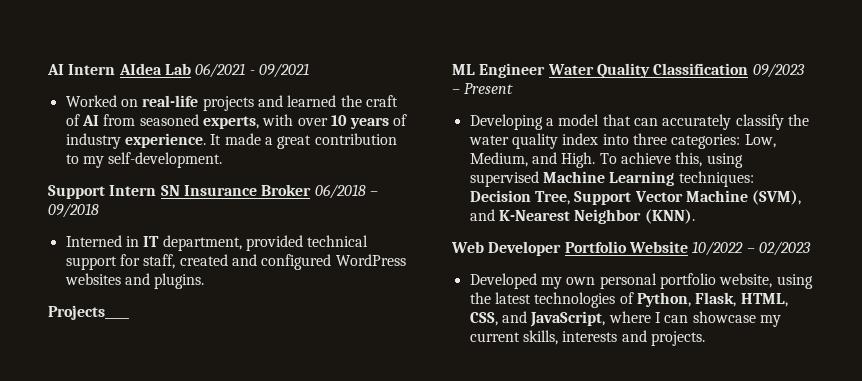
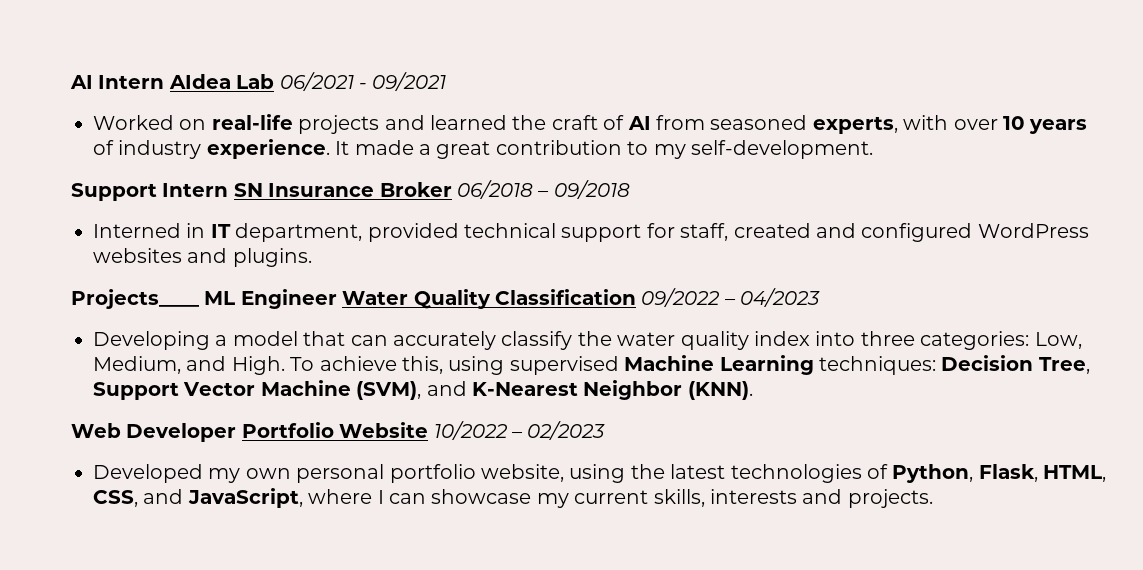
- Projects____
- ML Engineer Water Quality Classification 09/2023 – Present
+ Projects____ ML Engineer Water Quality Classification 09/2022 – 04/2023

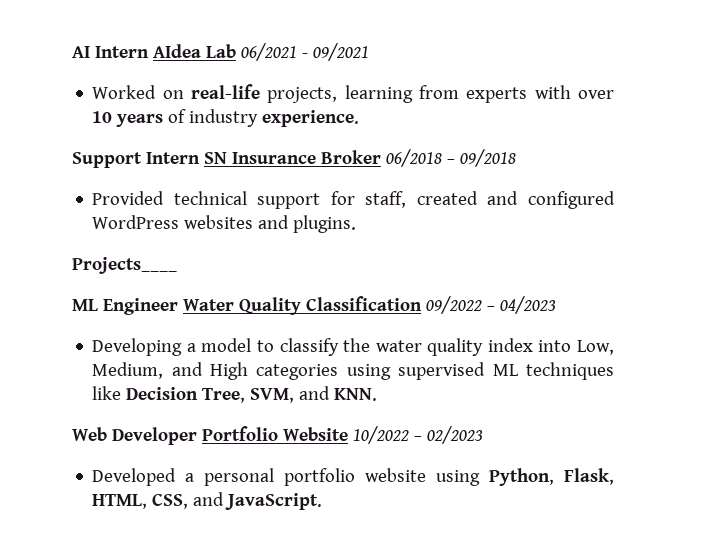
- Worked on real-life projects and learned the craft of AI from seasoned experts, with over 10 years of industry experience. It made a great contribution to my self-development.
+ Worked on real-life projects, learning from experts with over 10 years of industry experience.
- Interned in IT department, provided technical support for staff, created and configured WordPress websites and plugins.
+ Provided technical support for staff, created and configured WordPress websites and plugins.
- Projects____ ML Engineer Water Quality Classification 09/2022 – 04/2023
+ Projects____
+ ML Engineer Water Quality Classification 09/2022 – 04/2023
- Developing a model that can accurately classify the water quality index into three categories: Low, Medium, and High. To achieve this, using supervised Machine Learning techniques: Decision Tree, Support Vector Machine (SVM), and K-Nearest Neighbor (KNN).
+ Developing a model to classify the water quality index into Low, Medium, and High categories using supervised ML techniques like Decision Tree, SVM, and KNN.
- Developed my own personal portfolio website, using the latest technologies of Python, Flask, HTML, CSS, and JavaScript, where I can showcase my current skills, interests and projects.
+ Developed a personal portfolio website using Python, Flask, HTML, CSS, and JavaScript.

